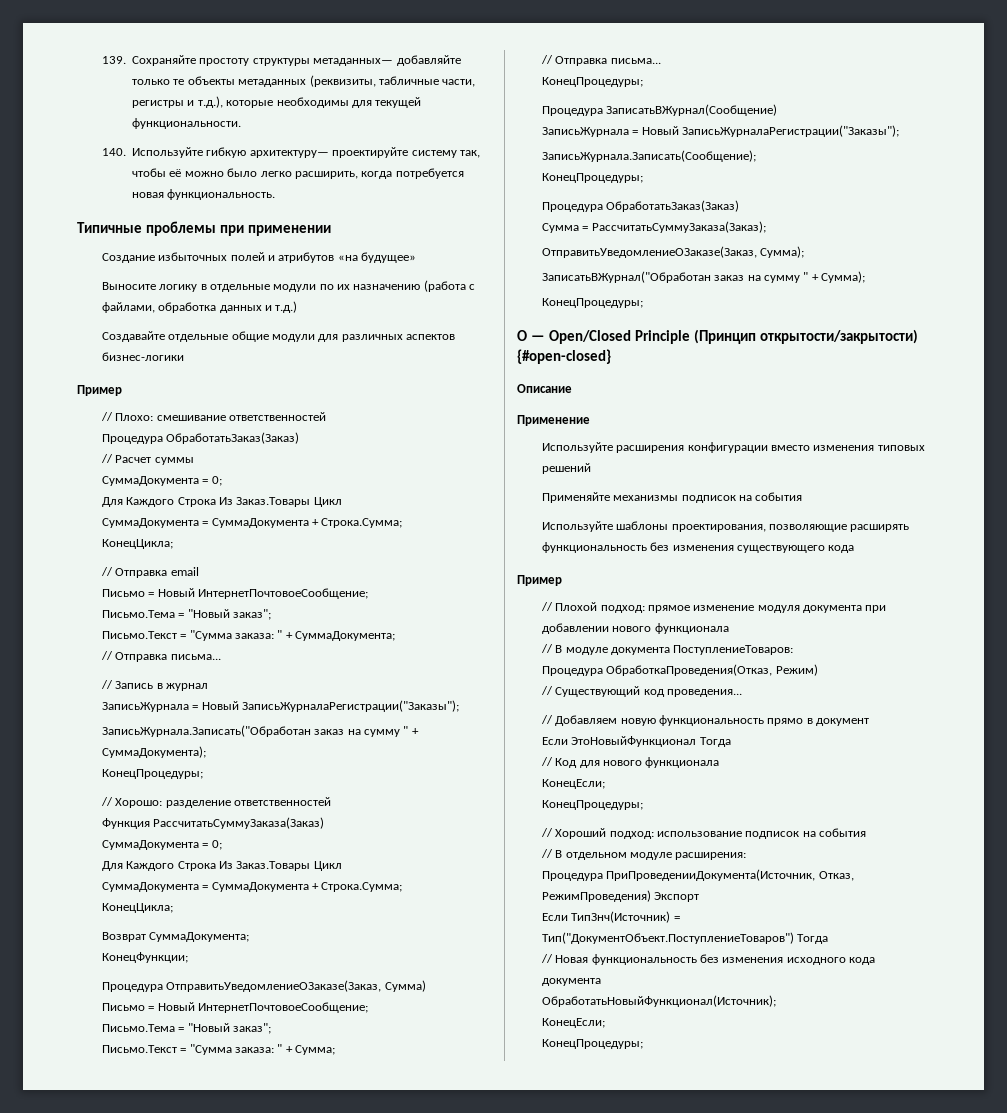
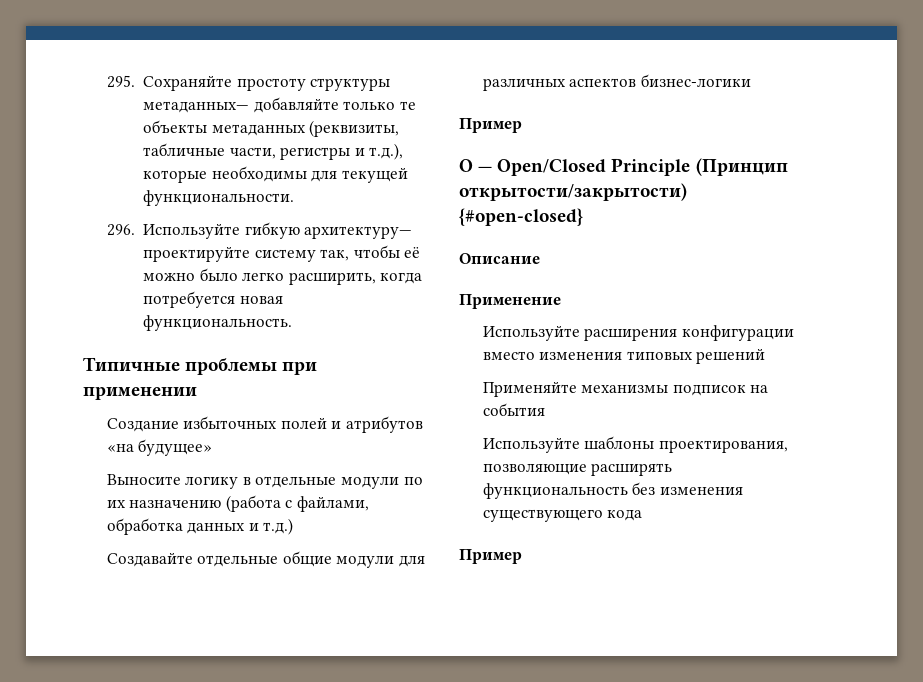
- 139. Сохраняйте простоту структуры метаданных— добавляйте только те объекты метаданных (реквизиты, табличные части, регистры и т.д.), которые необходимы для текущей функциональности.
+ 295. Сохраняйте простоту структуры метаданных— добавляйте только те объекты метаданных (реквизиты, табличные части, регистры и т.д.), которые необходимы для текущей функциональности.
- 140. Используйте гибкую архитектуру— проектируйте систему так, чтобы её можно было легко расширить, когда потребуется новая функциональность.
+ 296. Используйте гибкую архитектуру— проектируйте систему так, чтобы её можно было легко расширить, когда потребуется новая функциональность.
- // Плохо: смешивание ответственностей
- Процедура ОбработатьЗаказ(Заказ)
- // Расчет суммы
- СуммаДокумента = 0;
- Для Каждого Строка Из Заказ.Товары Цикл
- СуммаДокумента = СуммаДокумента + Строка.Сумма;
- КонецЦикла;
- // Отправка email
- Письмо = Новый ИнтернетПочтовоеСообщение;
- Письмо.Тема = "Новый заказ";
- Письмо.Текст = "Сумма заказа: " + СуммаДокумента;
- // Отправка письма...
- // Запись в журнал
- ЗаписьЖурнала = Новый ЗаписьЖурналаРегистрации("Заказы");
- ЗаписьЖурнала.Записать("Обработан заказ на сумму " + СуммаДокумента);
- КонецПроцедуры;
- // Хорошо: разделение ответственностей
- Функция РассчитатьСуммуЗаказа(Заказ)
- СуммаДокумента = 0;
- Для Каждого Строка Из Заказ.Товары Цикл
- СуммаДокумента = СуммаДокумента + Строка.Сумма;
- КонецЦикла;
- Возврат СуммаДокумента;
- КонецФункции;
- Процедура ОтправитьУведомлениеОЗаказе(Заказ, Сумма)
- Письмо = Новый ИнтернетПочтовоеСообщение;
- Письмо.Тема = "Новый заказ";
- Письмо.Текст = "Сумма заказа: " + Сумма;
- // Отправка письма...
- КонецПроцедуры;
- Процедура ЗаписатьВЖурнал(Сообщение)
- ЗаписьЖурнала = Новый ЗаписьЖурналаРегистрации("Заказы");
- ЗаписьЖурнала.Записать(Сообщение);
- КонецПроцедуры;
- Процедура ОбработатьЗаказ(Заказ)
- Сумма = РассчитатьСуммуЗаказа(Заказ);
- ОтправитьУведомлениеОЗаказе(Заказ, Сумма);
- ЗаписатьВЖурнал("Обработан заказ на сумму " + Сумма);
- КонецПроцедуры;
- // Плохой подход: прямое изменение модуля документа при добавлении нового функционала
- // В модуле документа ПоступлениеТоваров:
- Процедура ОбработкаПроведения(Отказ, Режим)
- // Существующий код проведения...
- // Добавляем новую функциональность прямо в документ
- Если ЭтоНовыйФункционал Тогда
- // Код для нового функционала
- КонецЕсли;
- КонецПроцедуры;
- // Хороший подход: использование подписок на события
- // В отдельном модуле расширения:
- Процедура ПриПроведенииДокумента(Источник, Отказ, РежимПроведения) Экспорт
- Если ТипЗнч(Источник) = Тип("ДокументОбъект.ПоступлениеТоваров") Тогда
- // Новая функциональность без изменения исходного кода документа
- ОбработатьНовыйФункционал(Источник);
- КонецЕсли;
- КонецПроцедуры;

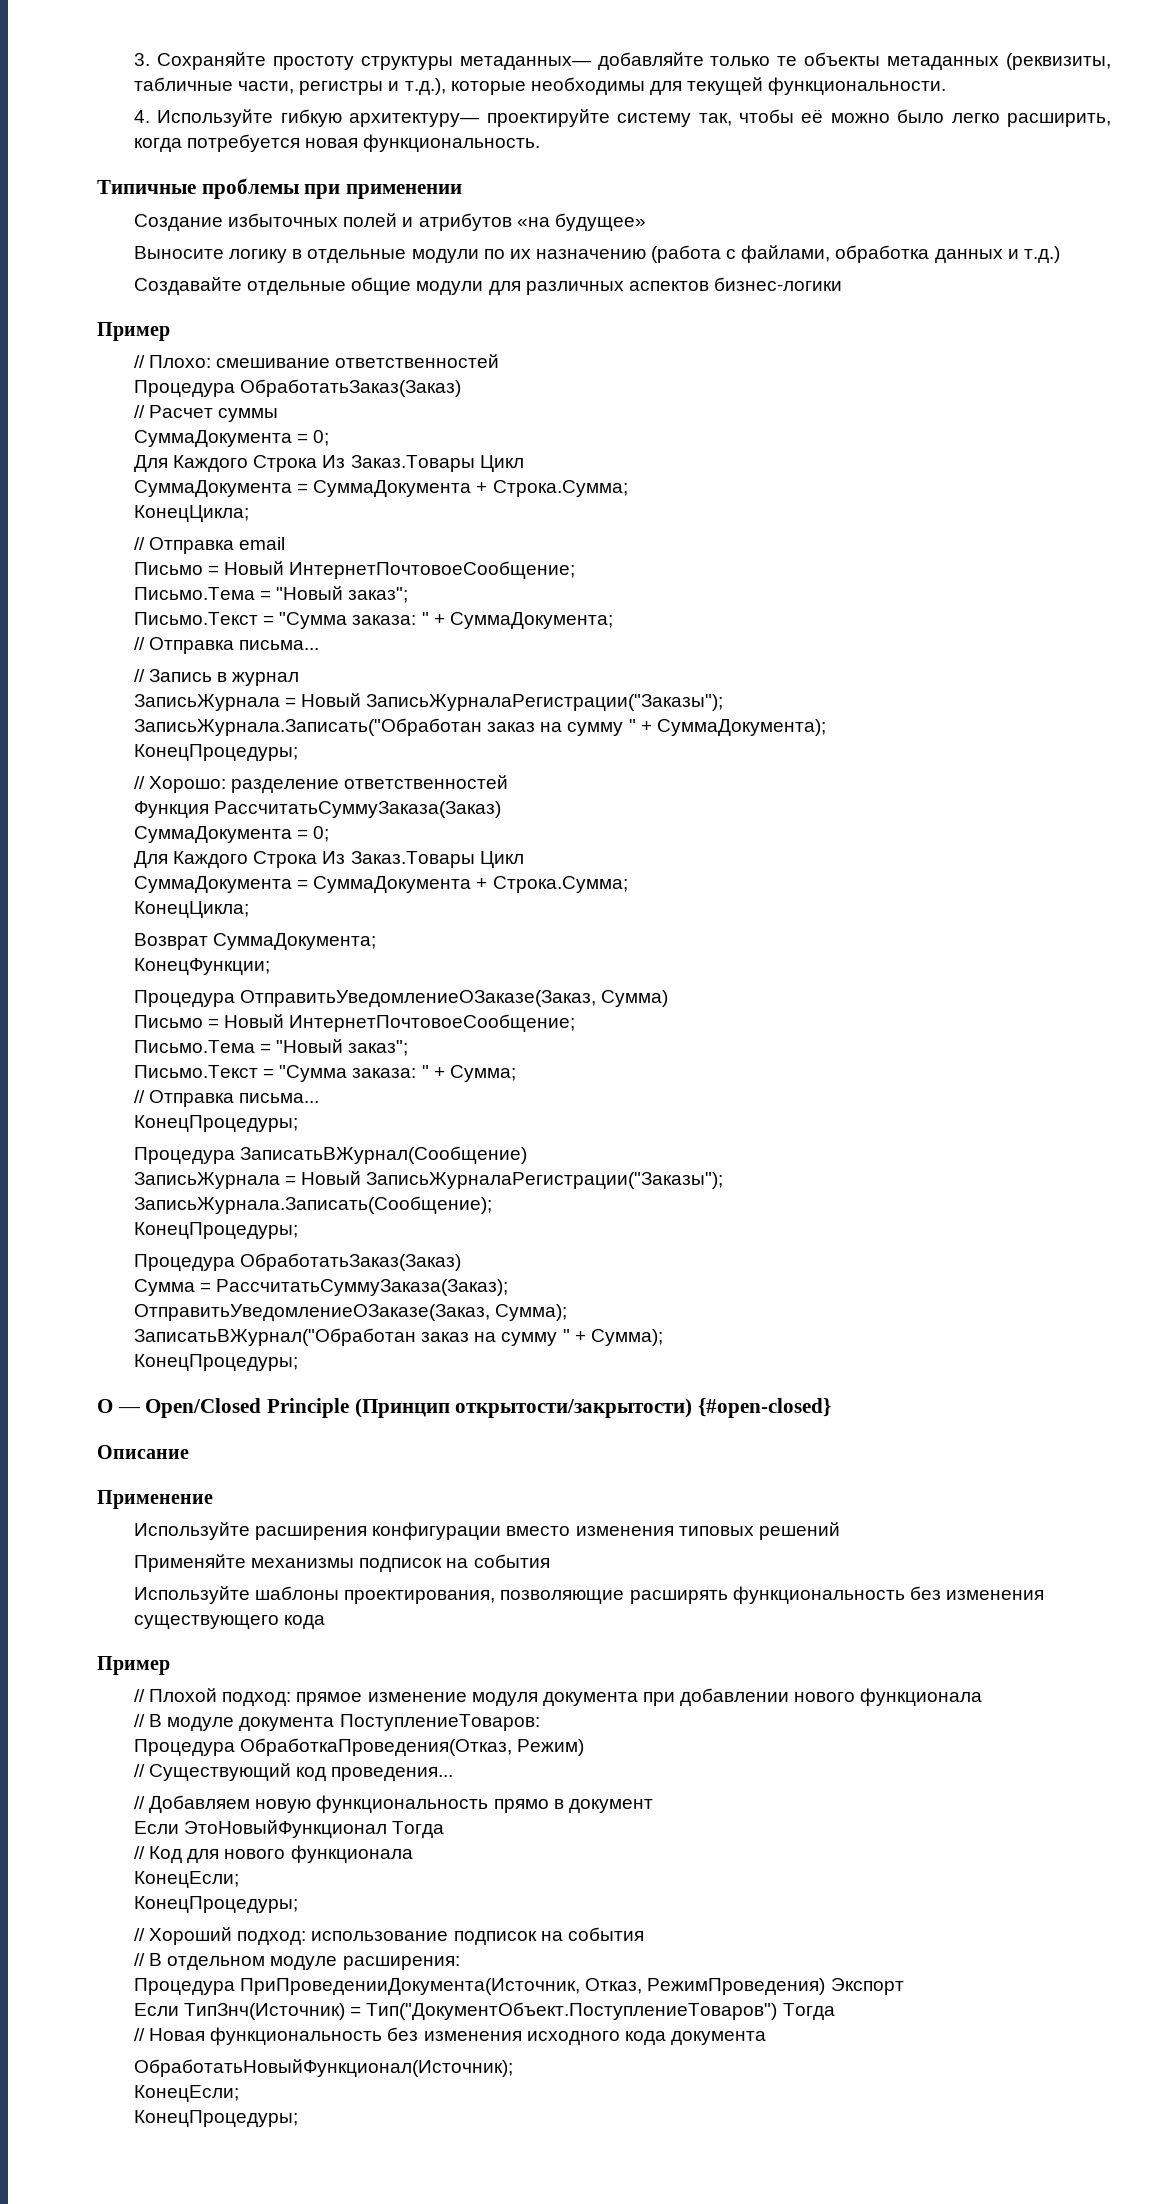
- 295. Сохраняйте простоту структуры метаданных— добавляйте только те объекты метаданных (реквизиты, табличные части, регистры и т.д.), которые необходимы для текущей функциональности.
+ 3. Сохраняйте простоту структуры метаданных— добавляйте только те объекты метаданных (реквизиты, табличные части, регистры и т.д.), которые необходимы для текущей функциональности.
- 296. Используйте гибкую архитектуру— проектируйте систему так, чтобы её можно было легко расширить, когда потребуется новая функциональность.
+ 4. Используйте гибкую архитектуру— проектируйте систему так, чтобы её можно было легко расширить, когда потребуется новая функциональность.
+ // Плохо: смешивание ответственностей
+ Процедура ОбработатьЗаказ(Заказ)
+ // Расчет суммы
+ СуммаДокумента = 0;
+ Для Каждого Строка Из Заказ.Товары Цикл
+ СуммаДокумента = СуммаДокумента + Строка.Сумма;
+ КонецЦикла;
+ // Отправка email
+ Письмо = Новый ИнтернетПочтовоеСообщение;
+ Письмо.Тема = "Новый заказ";
+ Письмо.Текст = "Сумма заказа: " + СуммаДокумента;
+ // Отправка письма...
+ // Запись в журнал
+ ЗаписьЖурнала = Новый ЗаписьЖурналаРегистрации("Заказы");
+ ЗаписьЖурнала.Записать("Обработан заказ на сумму " + СуммаДокумента);
+ КонецПроцедуры;
+ // Хорошо: разделение ответственностей
+ Функция РассчитатьСуммуЗаказа(Заказ)
+ СуммаДокумента = 0;
+ Для Каждого Строка Из Заказ.Товары Цикл
+ СуммаДокумента = СуммаДокумента + Строка.Сумма;
+ КонецЦикла;
+ Возврат СуммаДокумента;
+ КонецФункции;
+ Процедура ОтправитьУведомлениеОЗаказе(Заказ, Сумма)
+ Письмо = Новый ИнтернетПочтовоеСообщение;
+ Письмо.Тема = "Новый заказ";
+ Письмо.Текст = "Сумма заказа: " + Сумма;
+ // Отправка письма...
+ КонецПроцедуры;
+ Процедура ЗаписатьВЖурнал(Сообщение)
+ ЗаписьЖурнала = Новый ЗаписьЖурналаРегистрации("Заказы");
+ ЗаписьЖурнала.Записать(Сообщение);
+ КонецПроцедуры;
+ Процедура ОбработатьЗаказ(Заказ)
+ Сумма = РассчитатьСуммуЗаказа(Заказ);
+ ОтправитьУведомлениеОЗаказе(Заказ, Сумма);
+ ЗаписатьВЖурнал("Обработан заказ на сумму " + Сумма);
+ КонецПроцедуры;
+ // Плохой подход: прямое изменение модуля документа при добавлении нового функционала
+ // В модуле документа ПоступлениеТоваров:
+ Процедура ОбработкаПроведения(Отказ, Режим)
+ // Существующий код проведения...
+ // Добавляем новую функциональность прямо в документ
+ Если ЭтоНовыйФункционал Тогда
+ // Код для нового функционала
+ КонецЕсли;
+ КонецПроцедуры;
+ // Хороший подход: использование подписок на события
+ // В отдельном модуле расширения:
+ Процедура ПриПроведенииДокумента(Источник, Отказ, РежимПроведения) Экспорт
+ Если ТипЗнч(Источник) = Тип("ДокументОбъект.ПоступлениеТоваров") Тогда
+ // Новая функциональность без изменения исходного кода документа
+ ОбработатьНовыйФункционал(Источник);
+ КонецЕсли;
+ КонецПроцедуры;

